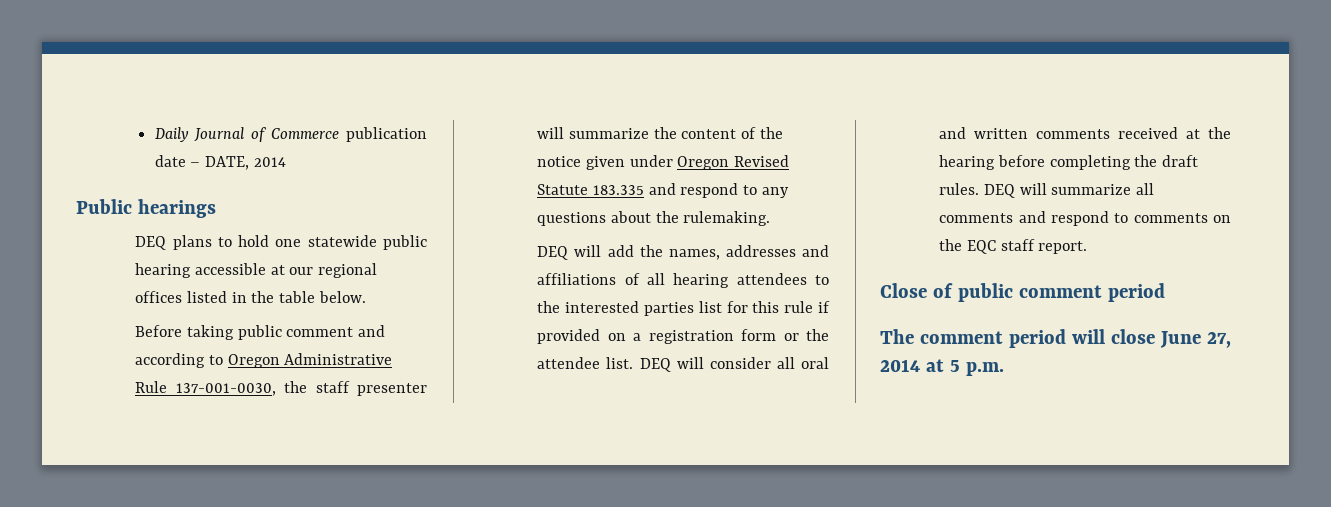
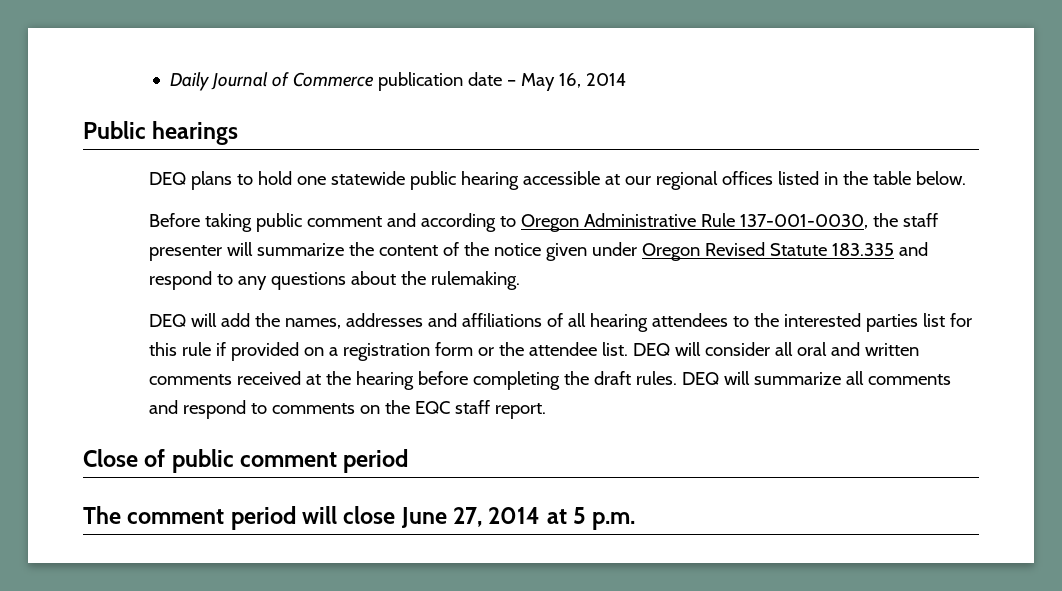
- Daily Journal of Commerce publication date – DATE, 2014
+ Daily Journal of Commerce publication date – May 16, 2014

